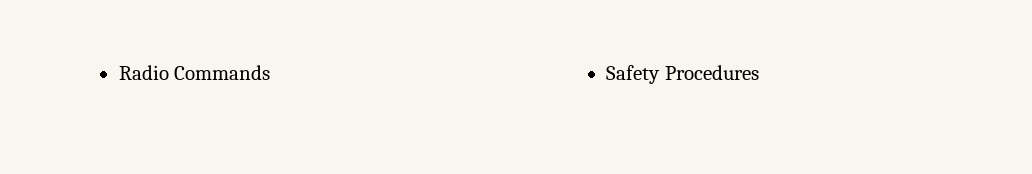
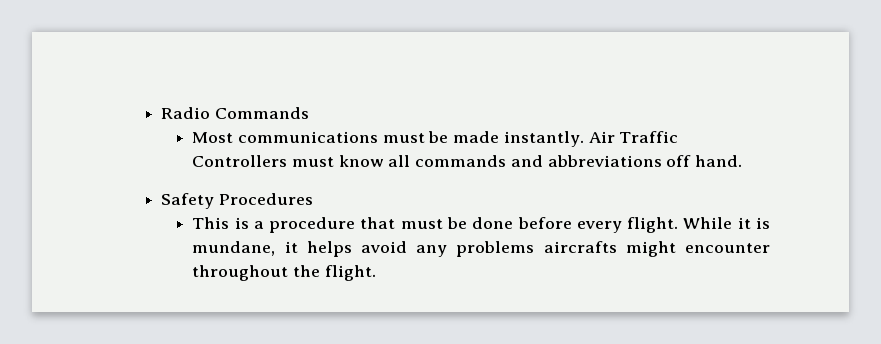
+ Most communications must be made instantly. Air Traffic Controllers must know all commands and abbreviations off hand.
  Safety Procedures
+ This is a procedure that must be done before every flight. While it is mundane, it helps avoid any problems aircrafts might encounter throughout the flight.

